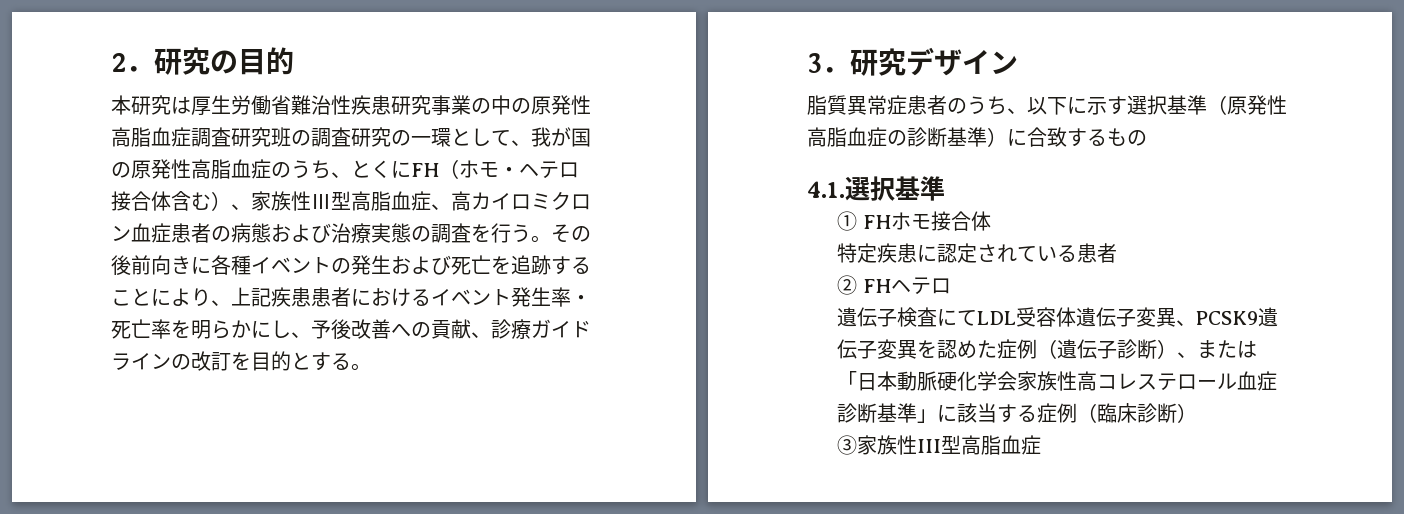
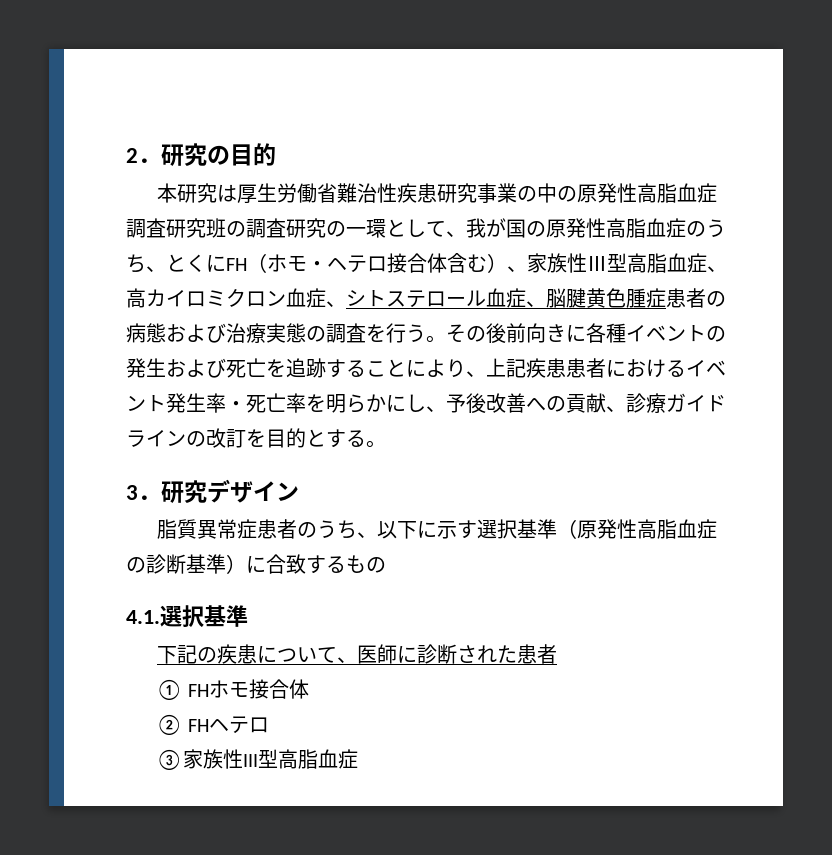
- 本研究は厚生労働省難治性疾患研究事業の中の原発性高脂血症調査研究班の調査研究の一環として、我が国の原発性高脂血症のうち、とくにFH（ホモ・ヘテロ接合体含む）、家族性Ⅲ型高脂血症、高カイロミクロン血症患者の病態および治療実態の調査を行う。
+ 本研究は厚生労働省難治性疾患研究事業の中の原発性高脂血症調査研究班の調査研究の一環として、我が国の原発性高脂血症のうち、とくにFH（ホモ・ヘテロ接合体含む）、家族性Ⅲ型高脂血症、高カイロミクロン血症、シトステロール血症、脳腱黄色腫症患者の病態および治療実態の調査を行う。
+ 下記の疾患について、医師に診断された患者
- 特定疾患に認定されている患者
  ② FHヘテロ
- 遺伝子検査にてLDL受容体遺伝子変異、PCSK9遺伝子変異を認めた症例（遺伝子診断）、または「日本動脈硬化学会家族性高コレステロール血症診断基準」に該当する症例（臨床診断）

